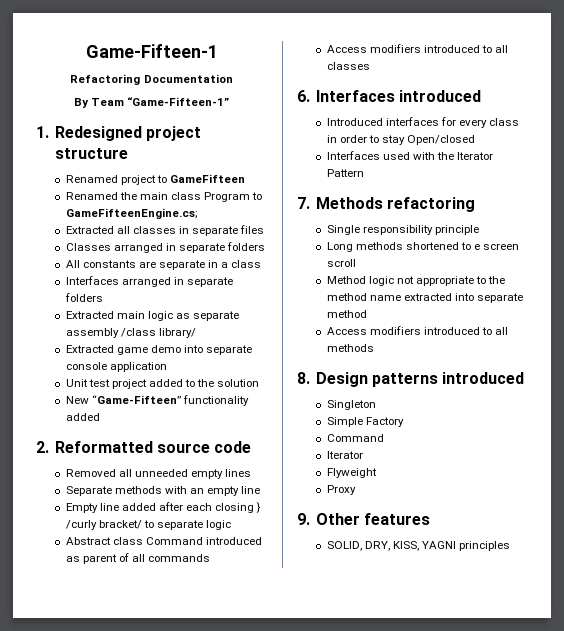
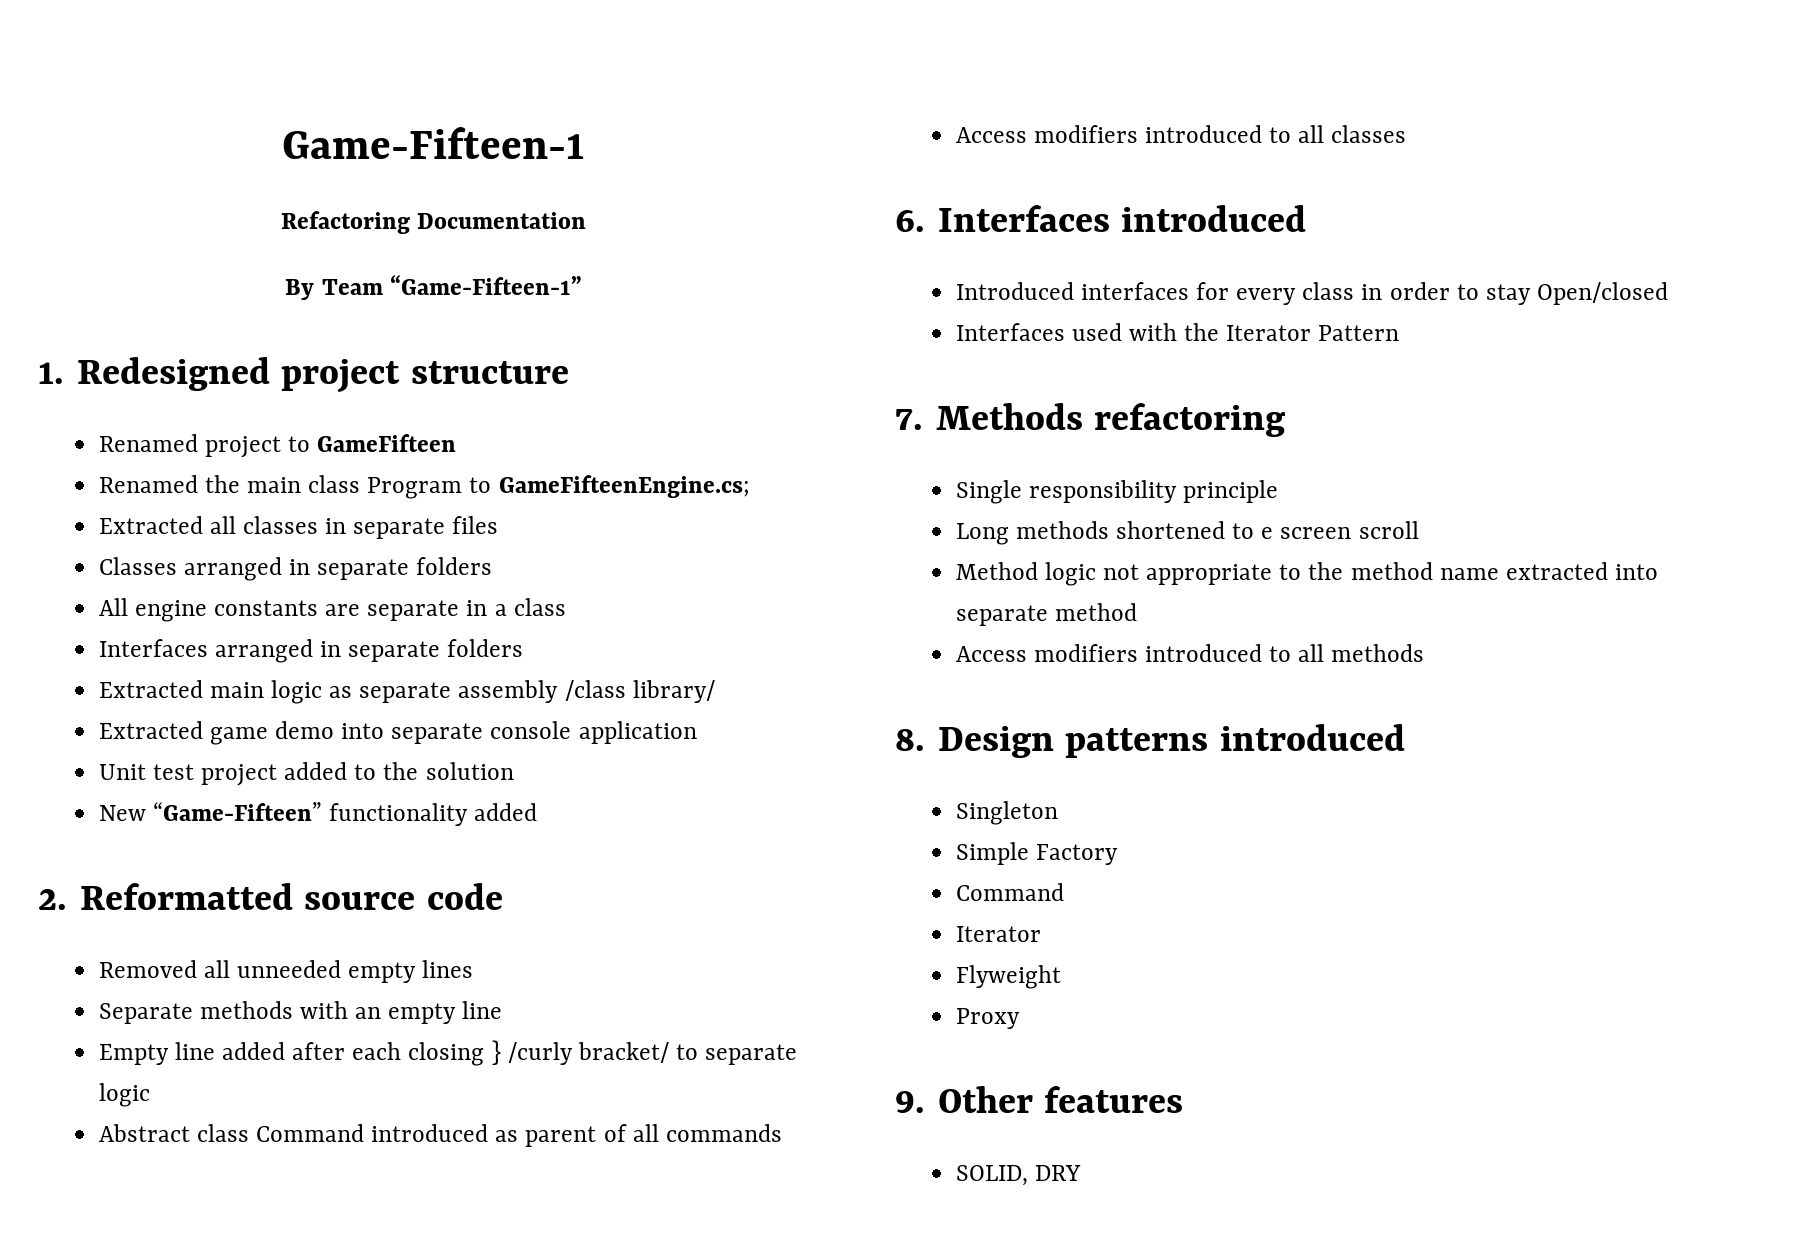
- All constants are separate in a class
+ All engine constants are separate in a class
- SOLID, DRY, KISS, YAGNI principles
+ SOLID, DRY

